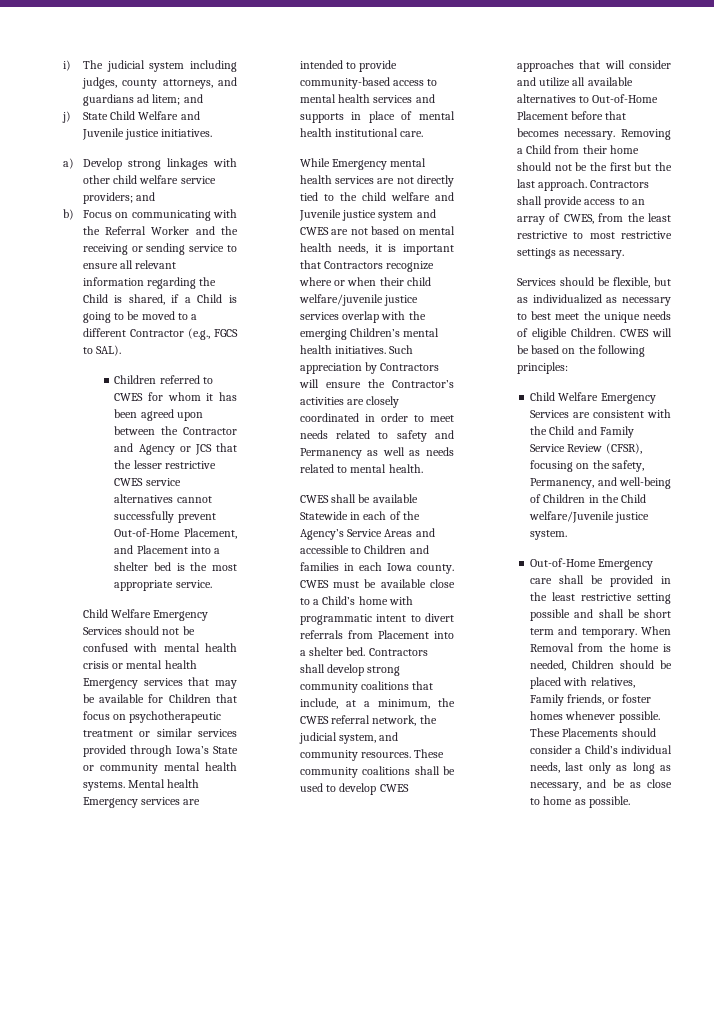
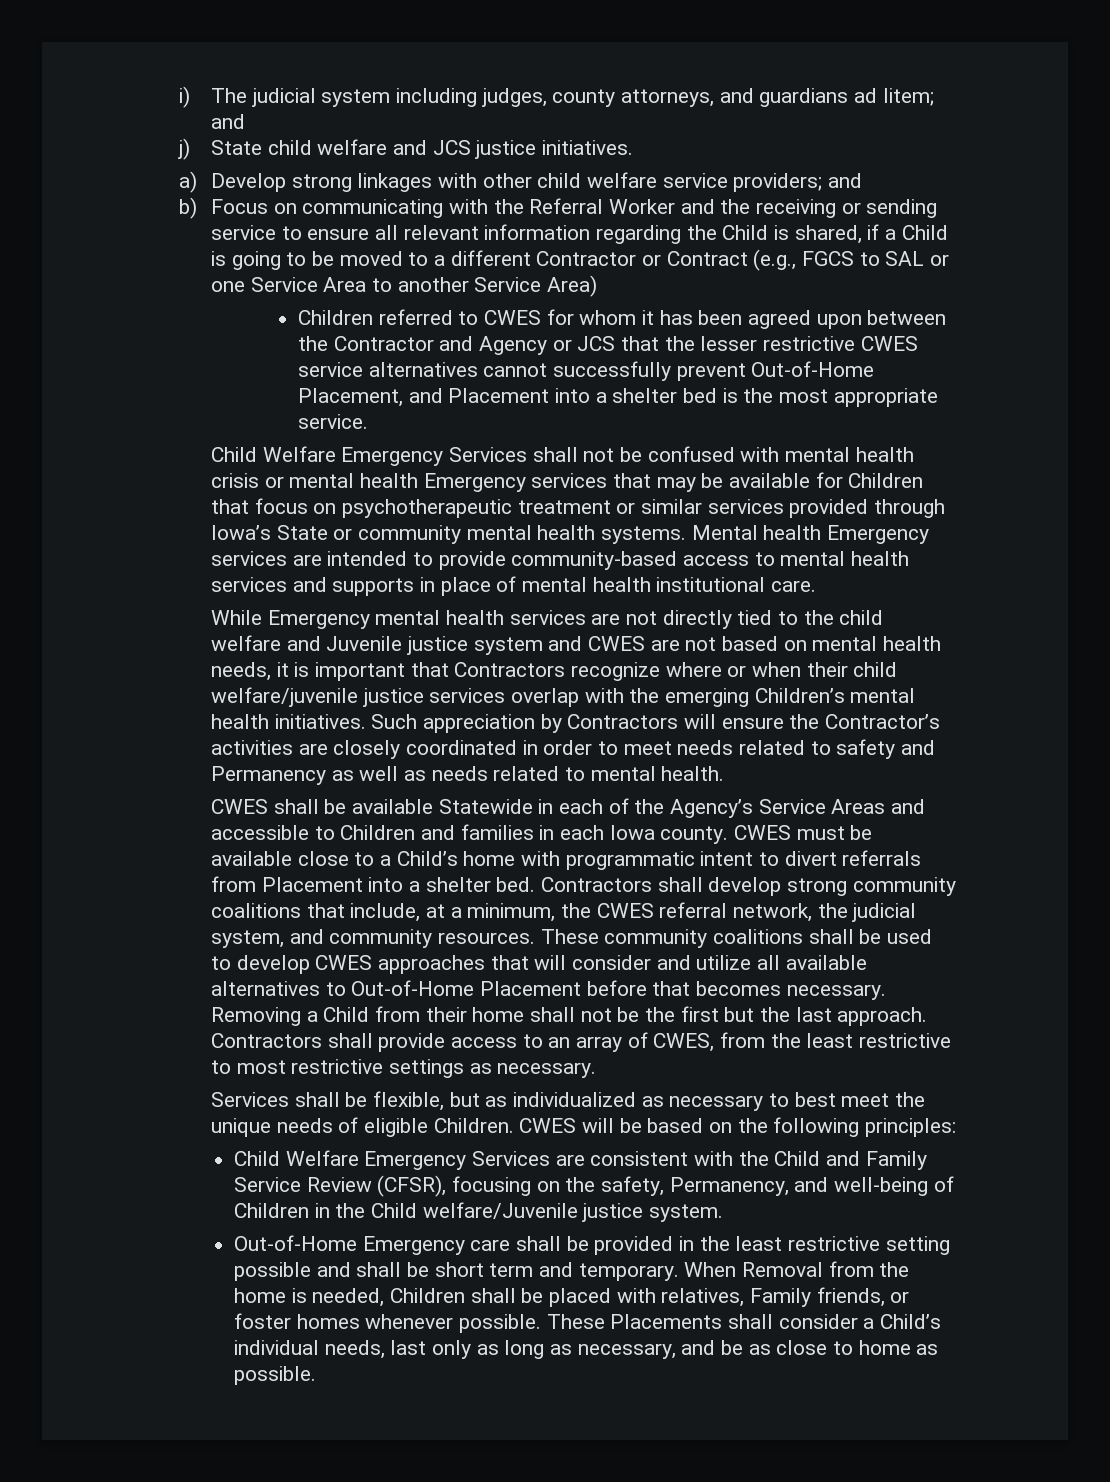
- j) State Child Welfare and Juvenile justice initiatives.
+ j) State child welfare and JCS justice initiatives.
- b) Focus on communicating with the Referral Worker and the receiving or sending service to ensure all relevant information regarding the Child is shared, if a Child is going to be moved to a different Contractor (e.g., FGCS to SAL).
+ b) Focus on communicating with the Referral Worker and the receiving or sending service to ensure all relevant information regarding the Child is shared, if a Child is going to be moved to a different Contractor or Contract (e.g., FGCS to SAL or one Service Area to another Service Area)
- Child Welfare Emergency Services should not be confused with mental health crisis or mental health Emergency services that may be available for Children that focus on psychotherapeutic treatment or similar services provided through Iowa’s State or community mental health systems.
+ Child Welfare Emergency Services shall not be confused with mental health crisis or mental health Emergency services that may be available for Children that focus on psychotherapeutic treatment or similar services provided through Iowa’s State or community mental health systems.
- Removing a Child from their home should not be the first but the last approach.
+ Removing a Child from their home shall not be the first but the last approach.
- Services should be flexible, but as individualized as necessary to best meet the unique needs of eligible Children.
+ Services shall be flexible, but as individualized as necessary to best meet the unique needs of eligible Children.
- When Removal from the home is needed, Children should be placed with relatives, Family friends, or foster homes whenever possible.
+ When Removal from the home is needed, Children shall be placed with relatives, Family friends, or foster homes whenever possible.
- These Placements should consider a Child’s individual needs, last only as long as necessary, and be as close to home as possible.
+ These Placements shall consider a Child’s individual needs, last only as long as necessary, and be as close to home as possible.

